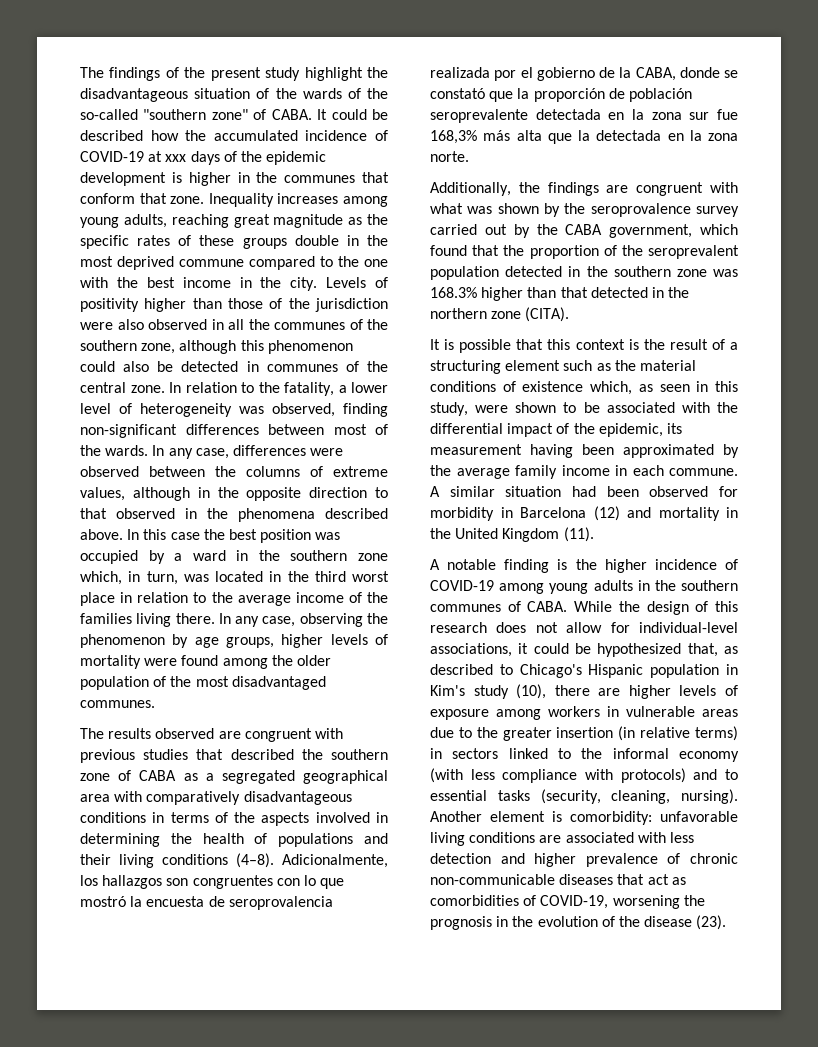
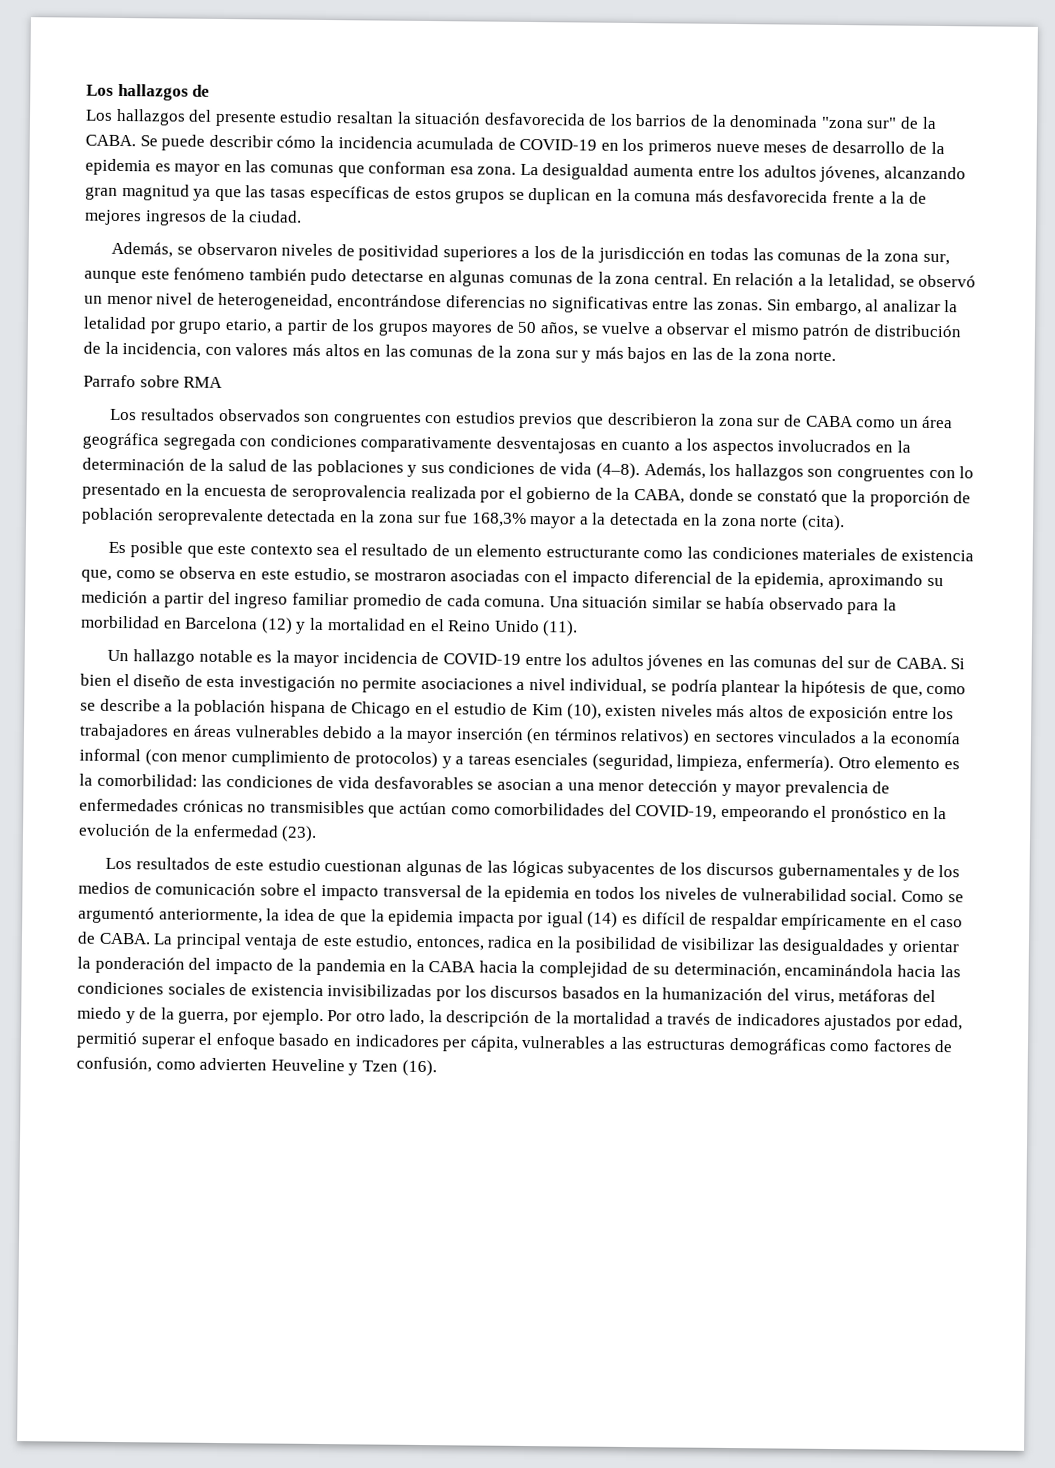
- The findings of the present study highlight the disadvantageous situation of the wards of the so-called "southern zone" of CABA. It could be described how the accumulated incidence of COVID-19 at xxx days of the epidemic development is higher in the communes that conform that zone. Inequality increases among young adults, reaching great magnitude as the specific rates of these groups double in the most deprived commune compared to the one with the best income in the city. Levels of positivity higher than those of the jurisdiction were also observed in all the communes of the southern zone, although this phenomenon could also be detected in communes of the central zone. In relation to the fatality, a lower level of heterogeneity was observed, finding non-significant differences between most of the wards. In any case, differences were observed between the columns of extreme values, although in the opposite direction to that observed in the phenomena described above. In this case the best position was occupied by a ward in the southern zone which, in turn, was located in the third worst place in relation to the average income of the families living there. In any case, observing the phenomenon by age groups, higher levels of mortality were found among the older population of the most disadvantaged communes.
- The results observed are congruent with previous studies that described the southern zone of CABA as a segregated geographical area with comparatively disadvantageous conditions in terms of the aspects involved in determining the health of populations and their living conditions (4–8). Adicionalmente, los hallazgos son congruentes con lo que mostró la encuesta de seroprovalencia realizada por el gobierno de la CABA, donde se constató que la proporción de población seroprevalente detectada en la zona sur fue 168,3% más alta que la detectada en la zona norte.
- Additionally, the findings are congruent with what was shown by the seroprovalence survey carried out by the CABA government, which found that the proportion of the seroprevalent population detected in the southern zone was 168.3% higher than that detected in the northern zone (CITA).
- It is possible that this context is the result of a structuring element such as the material conditions of existence which, as seen in this study, were shown to be associated with the differential impact of the epidemic, its measurement having been approximated by the average family income in each commune. A similar situation had been observed for morbidity in Barcelona (12) and mortality in the United Kingdom (11).
- A notable finding is the higher incidence of COVID-19 among young adults in the southern communes of CABA. While the design of this research does not allow for individual-level associations, it could be hypothesized that, as described to Chicago's Hispanic population in Kim's study (10), there are higher levels of exposure among workers in vulnerable areas due to the greater insertion (in relative terms) in sectors linked to the informal economy (with less compliance with protocols) and to essential tasks (security, cleaning, nursing). Another element is comorbidity: unfavorable living conditions are associated with less detection and higher prevalence of chronic non-communicable diseases that act as comorbidities of COVID-19, worsening the prognosis in the evolution of the disease (23).
+ Los hallazgos de
+ Los hallazgos del presente estudio resaltan la situación desfavorecida de los barrios de la denominada "zona sur" de la CABA. Se puede describir cómo la incidencia acumulada de COVID-19 en los primeros nueve meses de desarrollo de la epidemia es mayor en las comunas que conforman esa zona. La desigualdad aumenta entre los adultos jóvenes, alcanzando gran magnitud ya que las tasas específicas de estos grupos se duplican en la comuna más desfavorecida frente a la de mejores ingresos de la ciudad.
+ Además, se observaron niveles de positividad superiores a los de la jurisdicción en todas las comunas de la zona sur, aunque este fenómeno también pudo detectarse en algunas comunas de la zona central. En relación a la letalidad, se observó un menor nivel de heterogeneidad, encontrándose diferencias no significativas entre las zonas. Sin embargo, al analizar la letalidad por grupo etario, a partir de los grupos mayores de 50 años, se vuelve a observar el mismo patrón de distribución de la incidencia, con valores más altos en las comunas de la zona sur y más bajos en las de la zona norte.
+ Parrafo sobre RMA
+ Los resultados observados son congruentes con estudios previos que describieron la zona sur de CABA como un área geográfica segregada con condiciones comparativamente desventajosas en cuanto a los aspectos involucrados en la determinación de la salud de las poblaciones y sus condiciones de vida (4–8). Además, los hallazgos son congruentes con lo presentado en la encuesta de seroprovalencia realizada por el gobierno de la CABA, donde se constató que la proporción de población seroprevalente detectada en la zona sur fue 168,3% mayor a la detectada en la zona norte (cita).
+ Es posible que este contexto sea el resultado de un elemento estructurante como las condiciones materiales de existencia que, como se observa en este estudio, se mostraron asociadas con el impacto diferencial de la epidemia, aproximando su medición a partir del ingreso familiar promedio de cada comuna. Una situación similar se había observado para la morbilidad en Barcelona (12) y la mortalidad en el Reino Unido (11).
+ Un hallazgo notable es la mayor incidencia de COVID-19 entre los adultos jóvenes en las comunas del sur de CABA. Si bien el diseño de esta investigación no permite asociaciones a nivel individual, se podría plantear la hipótesis de que, como se describe a la población hispana de Chicago en el estudio de Kim (10), existen niveles más altos de exposición entre los trabajadores en áreas vulnerables debido a la mayor inserción (en términos relativos) en sectores vinculados a la economía informal (con menor cumplimiento de protocolos) y a tareas esenciales (seguridad, limpieza, enfermería). Otro elemento es la comorbilidad: las condiciones de vida desfavorables se asocian a una menor detección y mayor prevalencia de enfermedades crónicas no transmisibles que actúan como comorbilidades del COVID-19, empeorando el pronóstico en la evolución de la enfermedad (23).
+ Los resultados de este estudio cuestionan algunas de las lógicas subyacentes de los discursos gubernamentales y de los medios de comunicación sobre el impacto transversal de la epidemia en todos los niveles de vulnerabilidad social. Como se argumentó anteriormente, la idea de que la epidemia impacta por igual (14) es difícil de respaldar empíricamente en el caso de CABA. La principal ventaja de este estudio, entonces, radica en la posibilidad de visibilizar las desigualdades y orientar la ponderación del impacto de la pandemia en la CABA hacia la complejidad de su determinación, encaminándola hacia las condiciones sociales de existencia invisibilizadas por los discursos basados en la humanización del virus, metáforas del miedo y de la guerra, por ejemplo. Por otro lado, la descripción de la mortalidad a través de indicadores ajustados por edad, permitió superar el enfoque basado en indicadores per cápita, vulnerables a las estructuras demográficas como factores de confusión, como advierten Heuveline y Tzen (16).

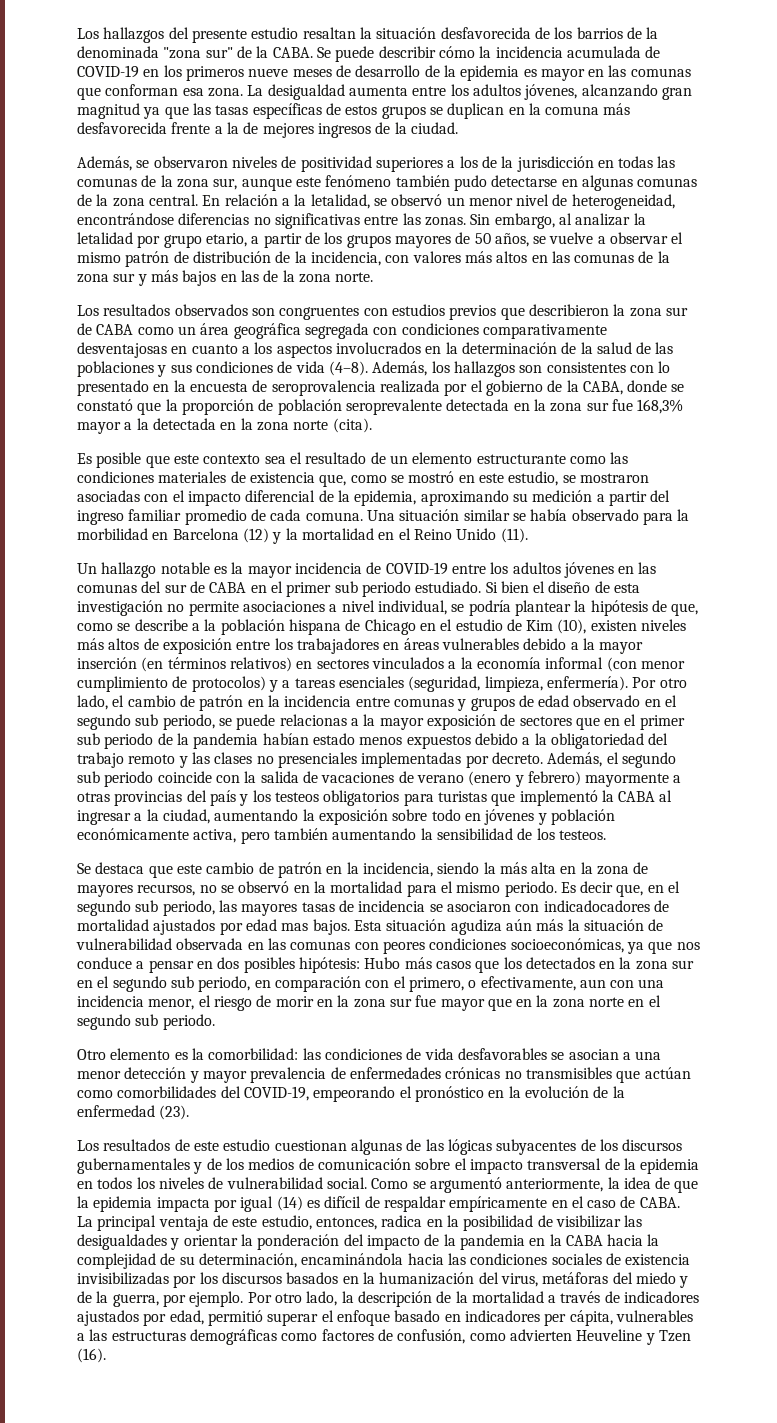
- Los hallazgos de
- Parrafo sobre RMA
- Además, los hallazgos son congruentes con lo presentado en la encuesta de seroprovalencia realizada por el gobierno de la CABA, donde se constató que la proporción de población seroprevalente detectada en la zona sur fue 168,3% mayor a la detectada en la zona norte (cita).
+ Además, los hallazgos son consistentes con lo presentado en la encuesta de seroprovalencia realizada por el gobierno de la CABA, donde se constató que la proporción de población seroprevalente detectada en la zona sur fue 168,3% mayor a la detectada en la zona norte (cita).
- Es posible que este contexto sea el resultado de un elemento estructurante como las condiciones materiales de existencia que, como se observa en este estudio, se mostraron asociadas con el impacto diferencial de la epidemia, aproximando su medición a partir del ingreso familiar promedio de cada comuna.
+ Es posible que este contexto sea el resultado de un elemento estructurante como las condiciones materiales de existencia que, como se mostró en este estudio, se mostraron asociadas con el impacto diferencial de la epidemia, aproximando su medición a partir del ingreso familiar promedio de cada comuna.
- Un hallazgo notable es la mayor incidencia de COVID-19 entre los adultos jóvenes en las comunas del sur de CABA.
+ Un hallazgo notable es la mayor incidencia de COVID-19 entre los adultos jóvenes en las comunas del sur de CABA en el primer sub periodo estudiado.
- Si bien el diseño de esta investigación no permite asociaciones a nivel individual, se podría plantear la hipótesis de que, como se describe a la población hispana de Chicago en el estudio de Kim (10), existen niveles más altos de exposición entre los trabajadores en áreas vulnerables debido a la mayor inserción (en términos relativos) en sectores vinculados a la economía informal (con menor cumplimiento de protocolos) y a tareas esenciales (seguridad, limpieza, enfermería). Otro elemento es la comorbilidad:
+ Si bien el diseño de esta investigación no permite asociaciones a nivel individual, se podría plantear la hipótesis de que, como se describe a la población hispana de Chicago en el estudio de Kim (10), existen niveles más altos de exposición entre los trabajadores en áreas vulnerables debido a la mayor inserción (en términos relativos) en sectores vinculados a la economía informal (con menor cumplimiento de protocolos) y a tareas esenciales (seguridad, limpieza, enfermería). Por otro lado, el cambio de patrón en la incidencia entre comunas y grupos de edad observado en el segundo sub periodo, se puede relacionas a la mayor exposición de sectores que en el primer sub periodo de la pandemia habían estado menos expuestos debido a la obligatoriedad del trabajo remoto y las clases no presenciales implementadas por decreto. Además, el segundo sub periodo coincide con la salida de vacaciones de verano (enero y febrero) mayormente a otras provincias del país y los testeos obligatorios para turistas que implementó la CABA al ingresar a la ciudad, aumentando la exposición sobre todo en jóvenes y población económicamente activa, pero también aumentando la sensibilidad de los testeos.
+ Se destaca que este cambio de patrón en la incidencia, siendo la más alta en la zona de mayores recursos, no se observó en la mortalidad para el mismo periodo. Es decir que, en el segundo sub periodo, las mayores tasas de incidencia se asociaron con indicadocadores de mortalidad ajustados por edad mas bajos. Esta situación agudiza aún más la situación de vulnerabilidad observada en las comunas con peores condiciones socioeconómicas, ya que nos conduce a pensar en dos posibles hipótesis: Hubo más casos que los detectados en la zona sur en el segundo sub periodo, en comparación con el primero, o efectivamente, aun con una incidencia menor, el riesgo de morir en la zona sur fue mayor que en la zona norte en el segundo sub periodo.
+ Otro elemento es la comorbilidad:

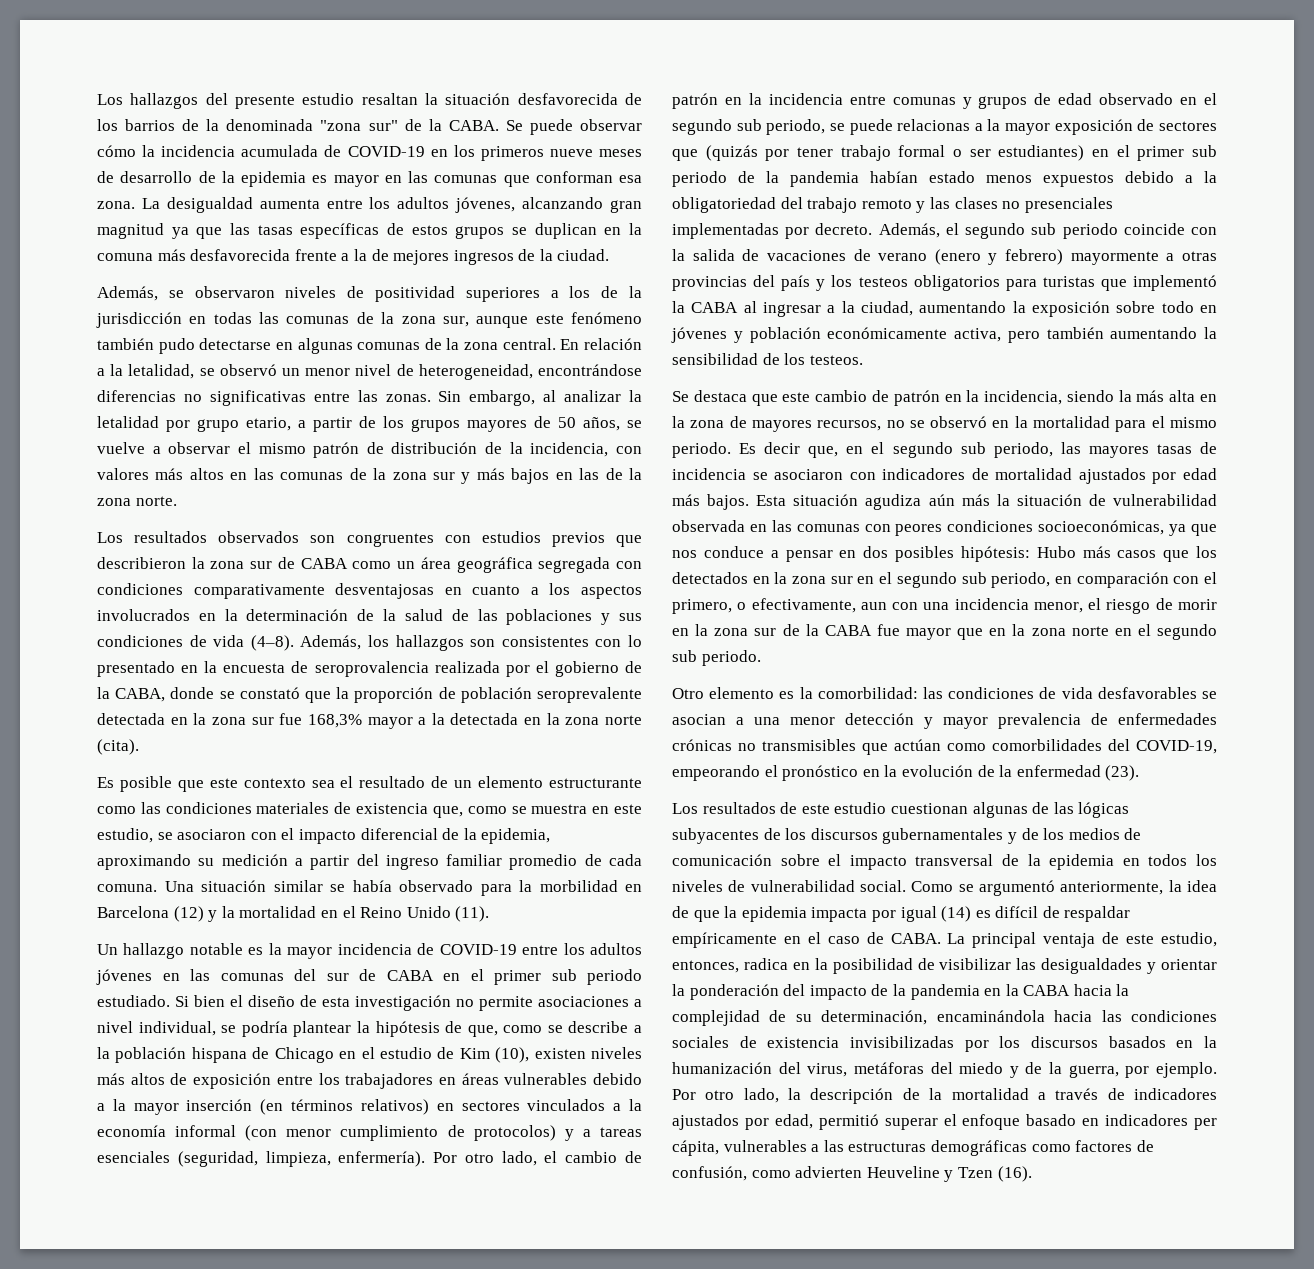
- Se puede describir cómo la incidencia acumulada de COVID-19 en los primeros nueve meses de desarrollo de la epidemia es mayor en las comunas que conforman esa zona.
+ Se puede observar cómo la incidencia acumulada de COVID-19 en los primeros nueve meses de desarrollo de la epidemia es mayor en las comunas que conforman esa zona.
- Es posible que este contexto sea el resultado de un elemento estructurante como las condiciones materiales de existencia que, como se mostró en este estudio, se mostraron asociadas con el impacto diferencial de la epidemia, aproximando su medición a partir del ingreso familiar promedio de cada comuna.
+ Es posible que este contexto sea el resultado de un elemento estructurante como las condiciones materiales de existencia que, como se muestra en este estudio, se asociaron con el impacto diferencial de la epidemia, aproximando su medición a partir del ingreso familiar promedio de cada comuna.
- Por otro lado, el cambio de patrón en la incidencia entre comunas y grupos de edad observado en el segundo sub periodo, se puede relacionas a la mayor exposición de sectores que en el primer sub periodo de la pandemia habían estado menos expuestos debido a la obligatoriedad del trabajo remoto y las clases no presenciales implementadas por decreto.
+ Por otro lado, el cambio de patrón en la incidencia entre comunas y grupos de edad observado en el segundo sub periodo, se puede relacionas a la mayor exposición de sectores que (quizás por tener trabajo formal o ser estudiantes) en el primer sub periodo de la pandemia habían estado menos expuestos debido a la obligatoriedad del trabajo remoto y las clases no presenciales implementadas por decreto.
- Es decir que, en el segundo sub periodo, las mayores tasas de incidencia se asociaron con indicadocadores de mortalidad ajustados por edad mas bajos.
+ Es decir que, en el segundo sub periodo, las mayores tasas de incidencia se asociaron con indicadores de mortalidad ajustados por edad más bajos.
- Hubo más casos que los detectados en la zona sur en el segundo sub periodo, en comparación con el primero, o efectivamente, aun con una incidencia menor, el riesgo de morir en la zona sur fue mayor que en la zona norte en el segundo sub periodo.
+ Hubo más casos que los detectados en la zona sur en el segundo sub periodo, en comparación con el primero, o efectivamente, aun con una incidencia menor, el riesgo de morir en la zona sur de la CABA fue mayor que en la zona norte en el segundo sub periodo.

